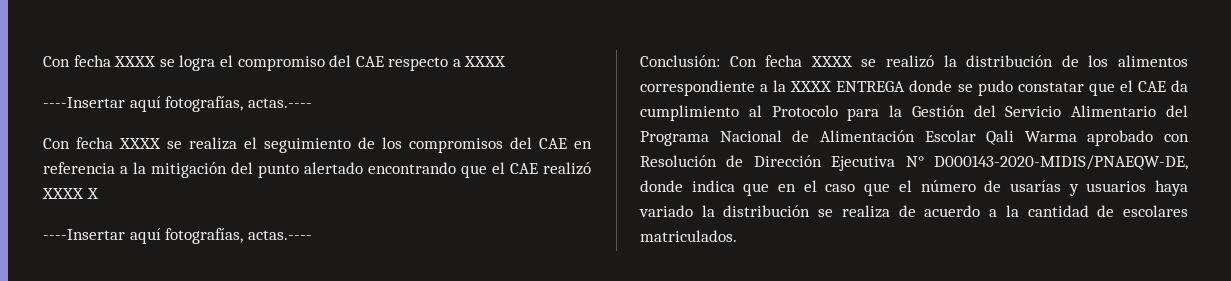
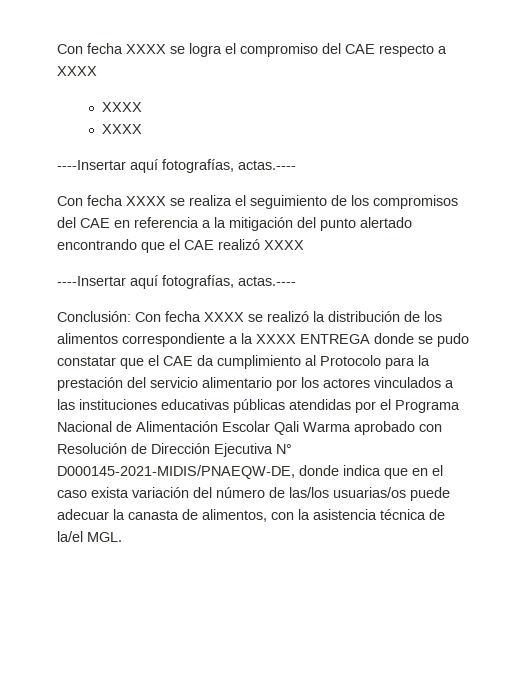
  Con fecha XXXX se logra el compromiso del CAE respecto a XXXX
+ XXXX
+ XXXX
- Con fecha XXXX se realiza el seguimiento de los compromisos del CAE en referencia a la mitigación del punto alertado encontrando que el CAE realizó XXXX X
+ Con fecha XXXX se realiza el seguimiento de los compromisos del CAE en referencia a la mitigación del punto alertado encontrando que el CAE realizó XXXX
- Conclusión: Con fecha XXXX se realizó la distribución de los alimentos correspondiente a la XXXX ENTREGA donde se pudo constatar que el CAE da cumplimiento al Protocolo para la Gestión del Servicio Alimentario del Programa Nacional de Alimentación Escolar Qali Warma aprobado con Resolución de Dirección Ejecutiva N° D000143-2020-MIDIS/PNAEQW-DE, donde indica que en el caso que el número de usarías y usuarios haya variado la distribución se realiza de acuerdo a la cantidad de escolares matriculados.
+ Conclusión: Con fecha XXXX se realizó la distribución de los alimentos correspondiente a la XXXX ENTREGA donde se pudo constatar que el CAE da cumplimiento al Protocolo para la prestación del servicio alimentario por los actores vinculados a las instituciones educativas públicas atendidas por el Programa Nacional de Alimentación Escolar Qali Warma aprobado con Resolución de Dirección Ejecutiva N° D000145-2021-MIDIS/PNAEQW-DE, donde indica que en el caso exista variación del número de las/los usuarias/os puede adecuar la canasta de alimentos, con la asistencia técnica de la/el MGL.

